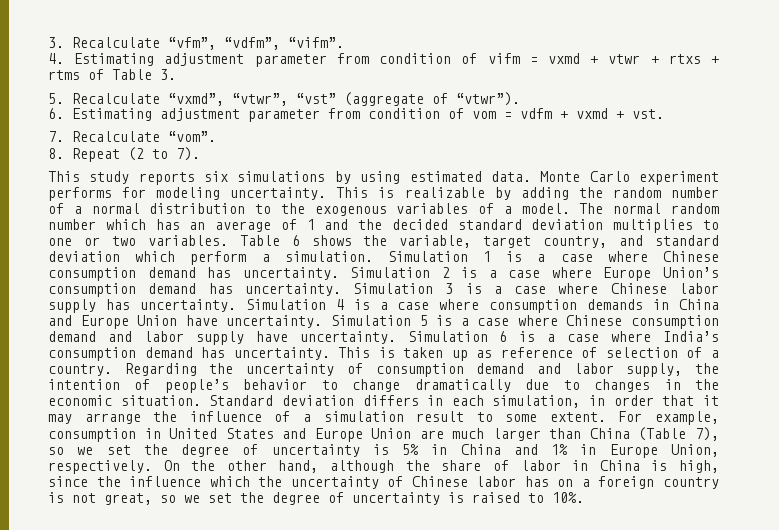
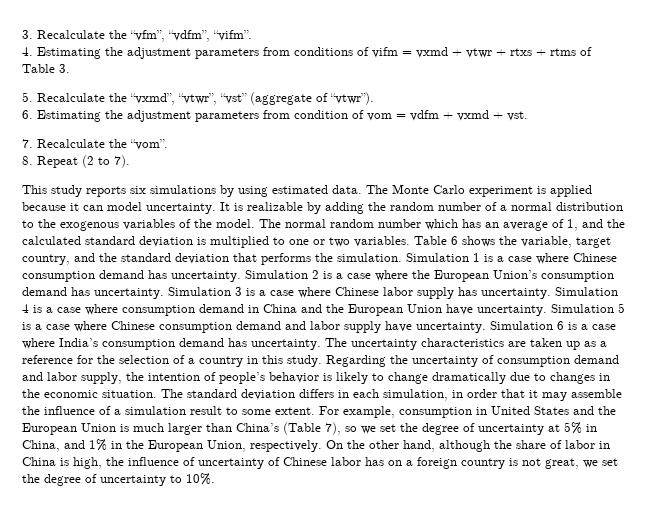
- 3. Recalculate “vfm”, “vdfm”, “vifm”.
+ 3. Recalculate the “vfm”, “vdfm”, “vifm”.
- 4. Estimating adjustment parameter from condition of vifm = vxmd + vtwr + rtxs + rtms of Table 3.
+ 4. Estimating the adjustment parameters from conditions of vifm = vxmd + vtwr + rtxs + rtms of Table 3.
- 5. Recalculate “vxmd”, “vtwr”, “vst” (aggregate of “vtwr”).
+ 5. Recalculate the “vxmd”, “vtwr”, “vst” (aggregate of “vtwr”).
- 6. Estimating adjustment parameter from condition of vom = vdfm + vxmd + vst.
+ 6. Estimating the adjustment parameters from condition of vom = vdfm + vxmd + vst.
- 7. Recalculate “vom”.
+ 7. Recalculate the “vom”.
- Monte Carlo experiment performs for modeling uncertainty. This is realizable by adding the random number of a normal distribution to the exogenous variables of a model.
+ The Monte Carlo experiment is applied because it can model uncertainty. It is realizable by adding the random number of a normal distribution to the exogenous variables of the model.
- The normal random number which has an average of 1 and the decided standard deviation multiplies to one or two variables.
+ The normal random number which has an average of 1, and the calculated standard deviation is multiplied to one or two variables.
- Table 6 shows the variable, target country, and standard deviation which perform a simulation.
+ Table 6 shows the variable, target country, and the standard deviation that performs the simulation.
- Simulation 2 is a case where Europe Union’s consumption demand has uncertainty.
+ Simulation 2 is a case where the European Union’s consumption demand has uncertainty.
- Simulation 4 is a case where consumption demands in China and Europe Union have uncertainty.
+ Simulation 4 is a case where consumption demand in China and the European Union have uncertainty.
- This is taken up as reference of selection of a country.
+ The uncertainty characteristics are taken up as a reference for the selection of a country in this study.
- Regarding the uncertainty of consumption demand and labor supply, the intention of people’s behavior to change dramatically due to changes in the economic situation.
+ Regarding the uncertainty of consumption demand and labor supply, the intention of people’s behavior is likely to change dramatically due to changes in the economic situation.
- Standard deviation differs in each simulation, in order that it may arrange the influence of a simulation result to some extent.
+ The standard deviation differs in each simulation, in order that it may assemble the influence of a simulation result to some extent.
- For example, consumption in United States and Europe Union are much larger than China (Table 7), so we set the degree of uncertainty is 5% in China and 1% in Europe Union, respectively.
+ For example, consumption in United States and the European Union is much larger than China’s (Table 7), so we set the degree of uncertainty at 5% in China, and 1% in the European Union, respectively.
- On the other hand, although the share of labor in China is high, since the influence which the uncertainty of Chinese labor has on a foreign country is not great, so we set the degree of uncertainty is raised to 10%.
+ On the other hand, although the share of labor in China is high, the influence of uncertainty of Chinese labor has on a foreign country is not great, we set the degree of uncertainty to 10%.

